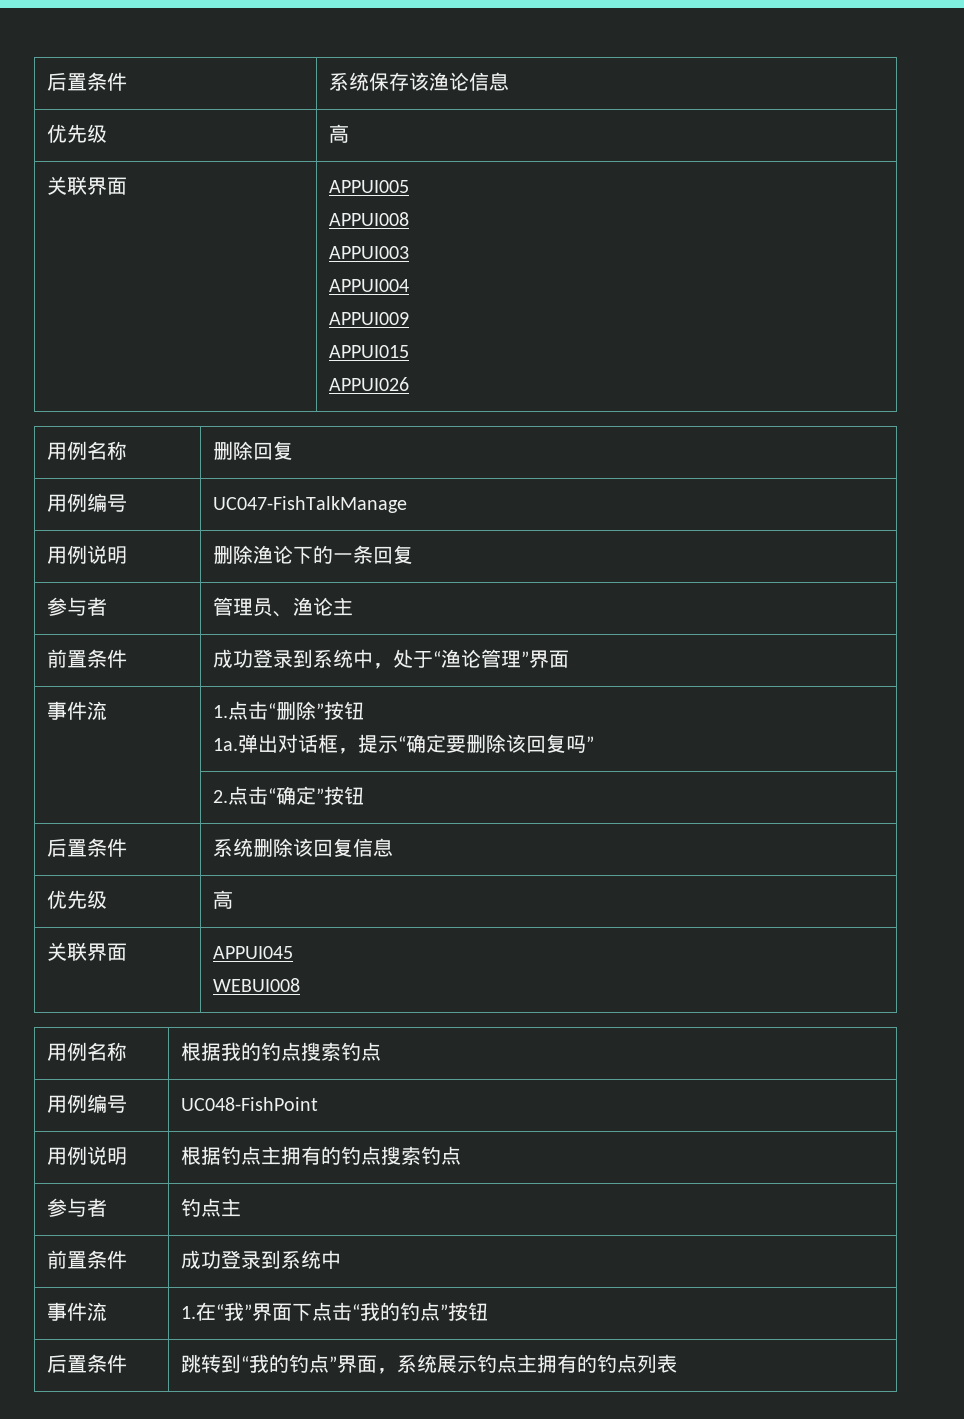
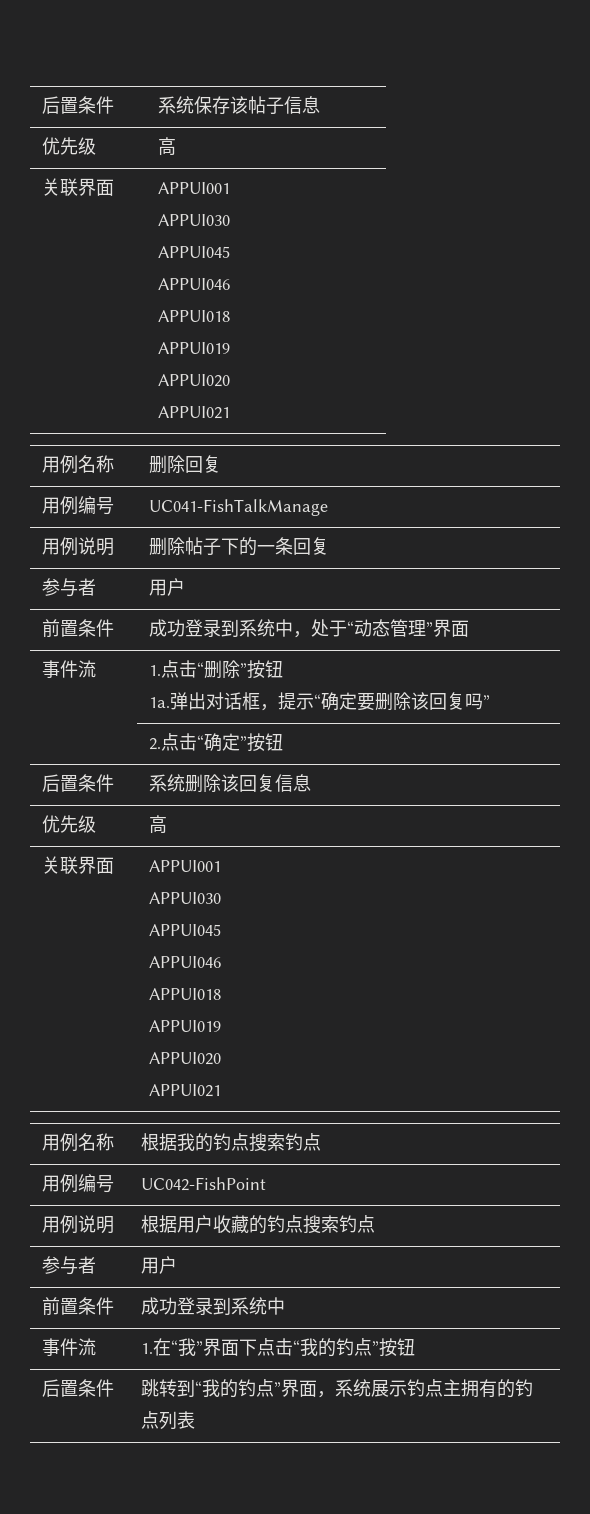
- 后置条件 | 系统保存该渔论信息
+ 后置条件 | 系统保存该帖子信息
  优先级 | 高
- 关联界面 | APPUI005
- APPUI008
- APPUI003
- APPUI004
- APPUI009
- APPUI015
- APPUI026
+ 关联界面 | APPUI001
+ APPUI030
+ APPUI045
+ APPUI046
+ APPUI018
+ APPUI019
+ APPUI020
+ APPUI021
- 用例编号 | UC047-FishTalkManage
+ 用例编号 | UC041-FishTalkManage
- 用例说明 | 删除渔论下的一条回复
- 参与者 | 管理员、渔论主
+ 用例说明 | 删除帖子下的一条回复
+ 参与者 | 用户
- 前置条件 | 成功登录到系统中，处于“渔论管理”界面
+ 前置条件 | 成功登录到系统中，处于“动态管理”界面
  后置条件 | 系统删除该回复信息
  优先级 | 高
- 关联界面 | APPUI045
- WEBUI008
+ 关联界面 | APPUI001
+ APPUI030
+ APPUI045
+ APPUI046
+ APPUI018
+ APPUI019
+ APPUI020
+ APPUI021
- 用例编号 | UC048-FishPoint
+ 用例编号 | UC042-FishPoint
- 用例说明 | 根据钓点主拥有的钓点搜索钓点
- 参与者 | 钓点主
+ 用例说明 | 根据用户收藏的钓点搜索钓点
+ 参与者 | 用户

